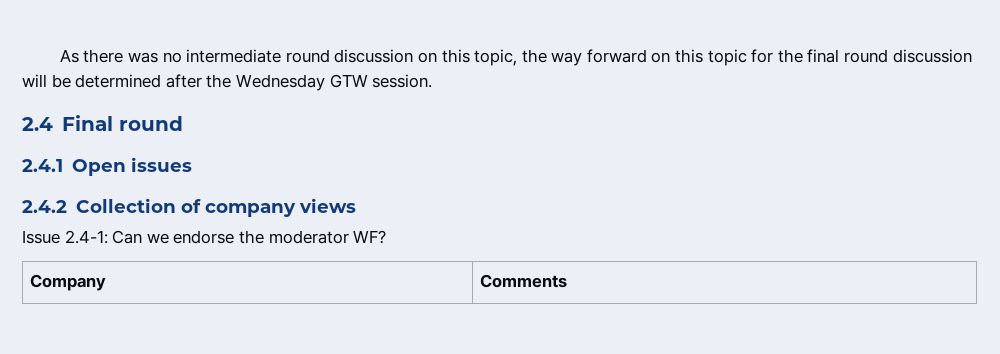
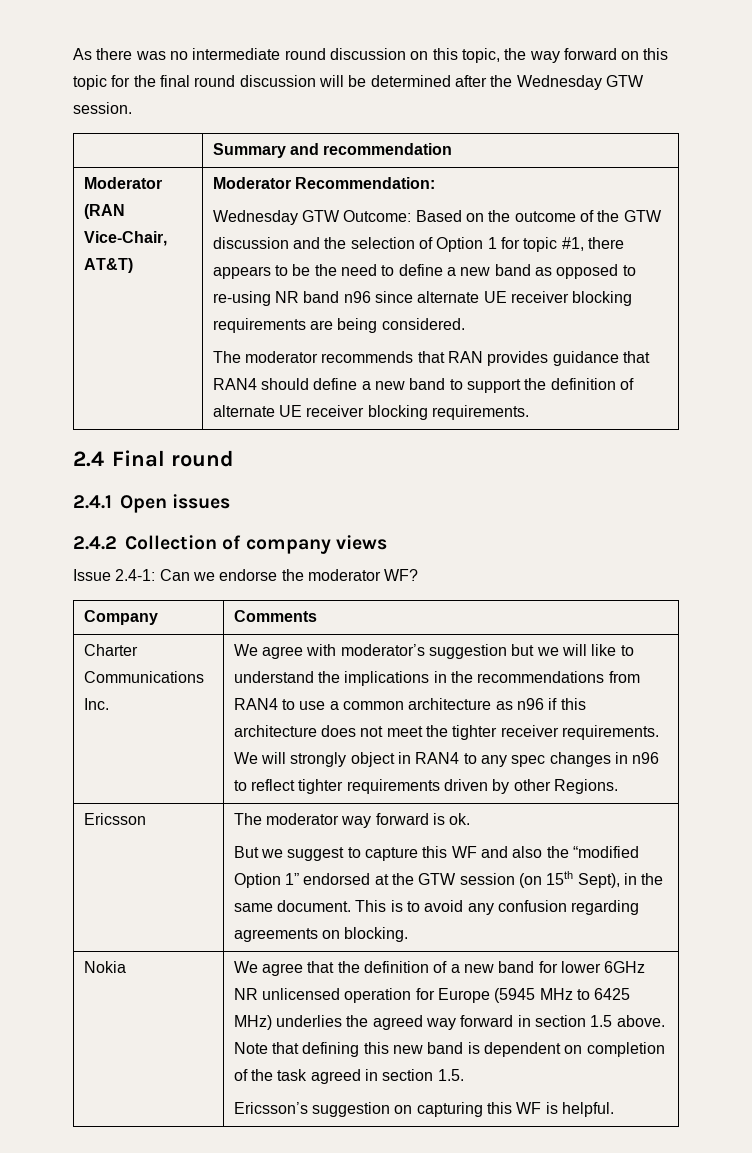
+ | Summary and recommendation
+ Moderator (RAN Vice-Chair, AT&T) | Moderator Recommendation:
+ Wednesday GTW Outcome: Based on the outcome of the GTW discussion and the selection of Option 1 for topic #1, there appears to be the need to define a new band as opposed to re-using NR band n96 since alternate UE receiver blocking requirements are being considered.
+ The moderator recommends that RAN provides guidance that RAN4 should define a new band to support the definition of alternate UE receiver blocking requirements.
+ Charter Communications Inc. | We agree with moderator’s suggestion but we will like to understand the implications in the recommendations from RAN4 to use a common architecture as n96 if this architecture does not meet the tighter receiver requirements. We will strongly object in RAN4 to any spec changes in n96 to reflect tighter requirements driven by other Regions.
+ Ericsson | The moderator way forward is ok.
+ But we suggest to capture this WF and also the “modified Option 1” endorsed at the GTW session (on 15th Sept), in the same document. This is to avoid any confusion regarding agreements on blocking.
+ Nokia | We agree that the definition of a new band for lower 6GHz NR unlicensed operation for Europe (5945 MHz to 6425 MHz) underlies the agreed way forward in section 1.5 above. Note that defining this new band is dependent on completion of the task agreed in section 1.5.
+ Ericsson’s suggestion on capturing this WF is helpful.

